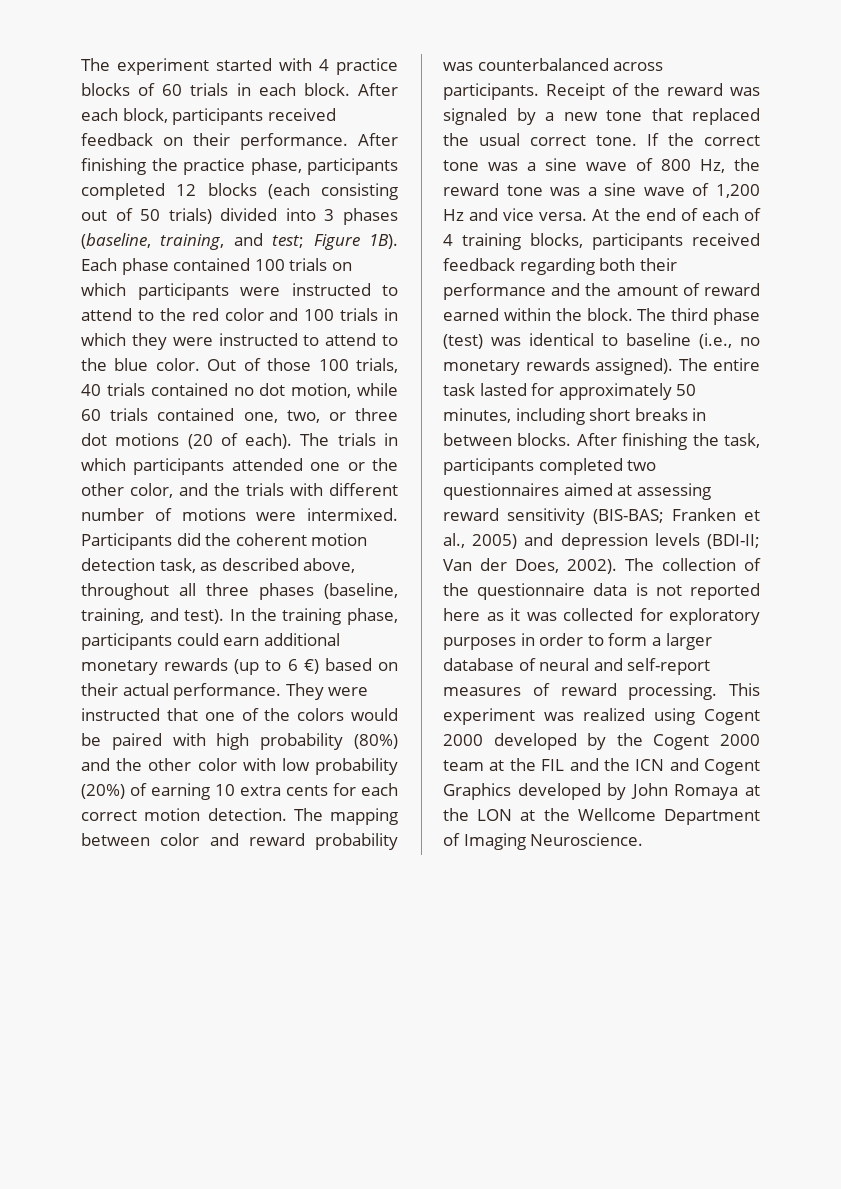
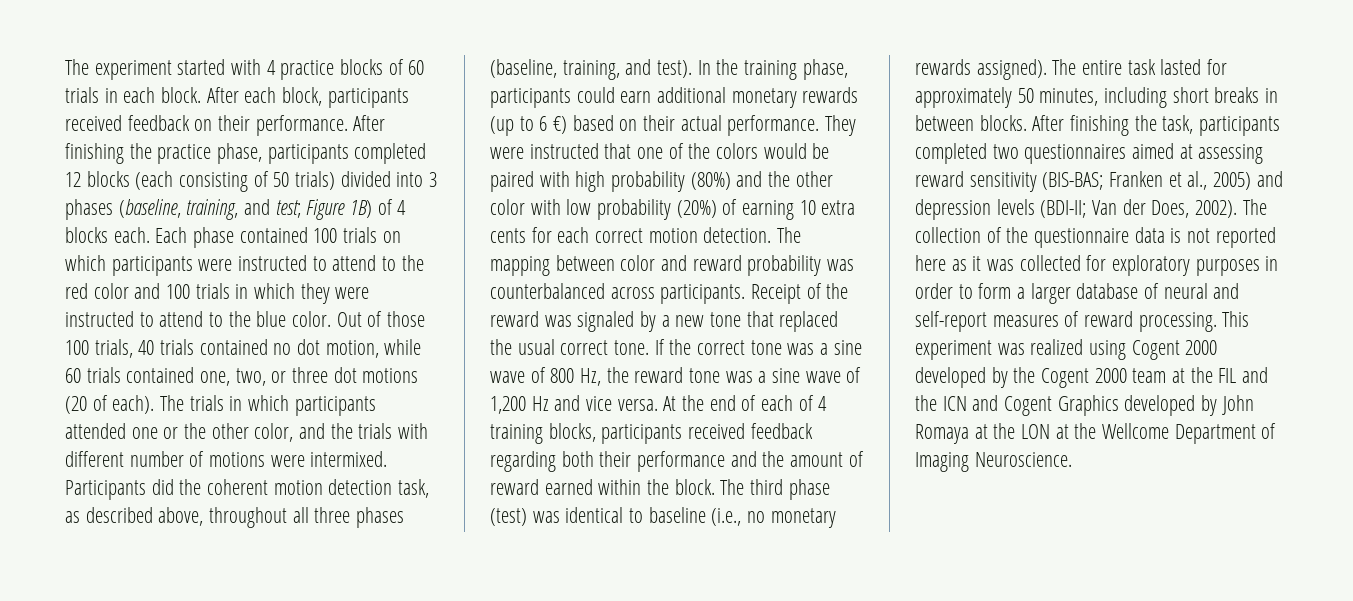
- After finishing the practice phase, participants completed 12 blocks (each consisting out of 50 trials) divided into 3 phases (baseline, training, and test; Figure 1B).
+ After finishing the practice phase, participants completed 12 blocks (each consisting of 50 trials) divided into 3 phases (baseline, training, and test; Figure 1B) of 4 blocks each.

